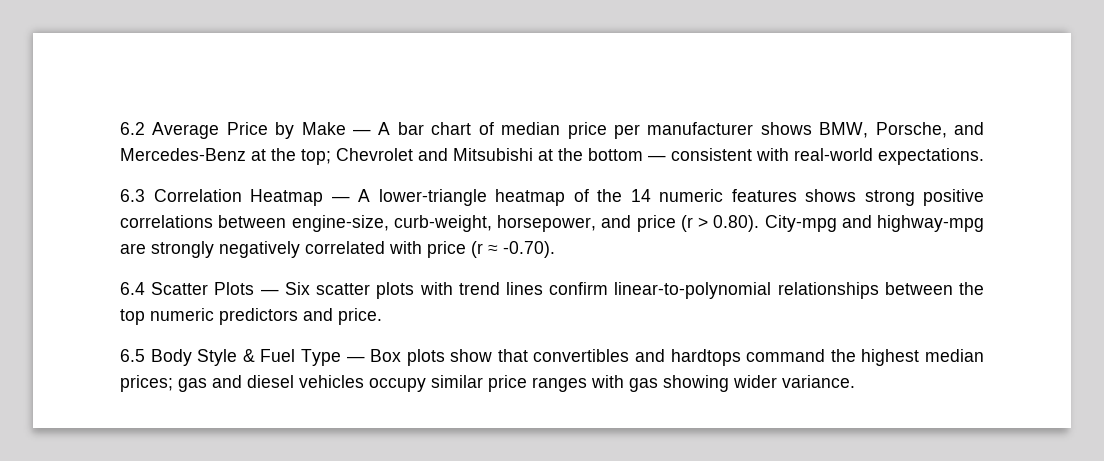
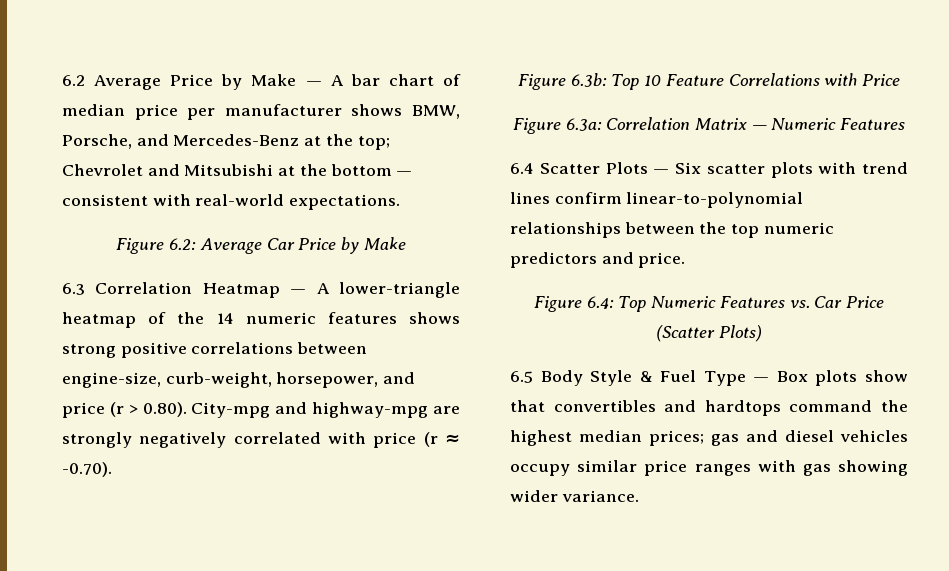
+ Figure 6.2: Average Car Price by Make
+ Figure 6.3b: Top 10 Feature Correlations with Price
+ Figure 6.3a: Correlation Matrix — Numeric Features
+ Figure 6.4: Top Numeric Features vs. Car Price (Scatter Plots)

